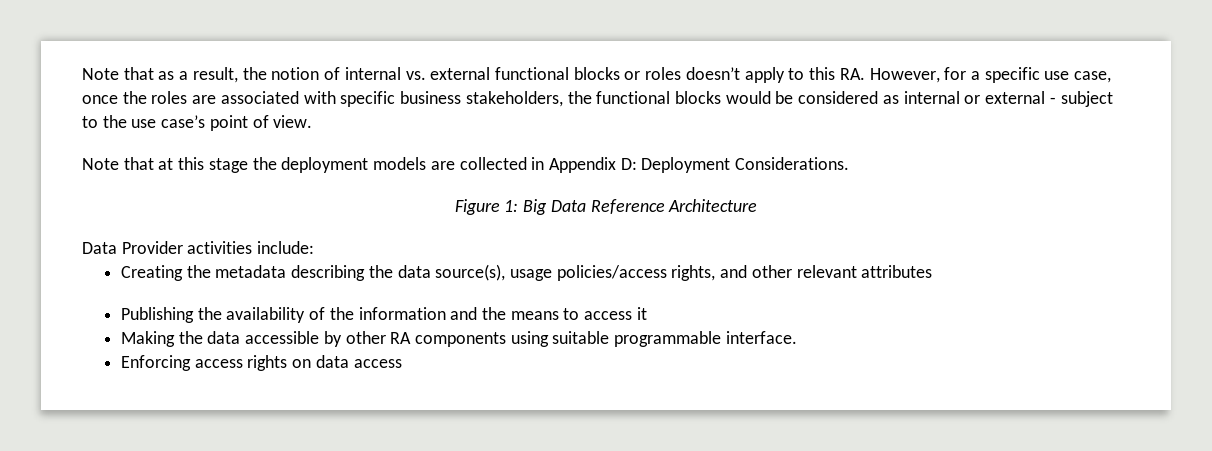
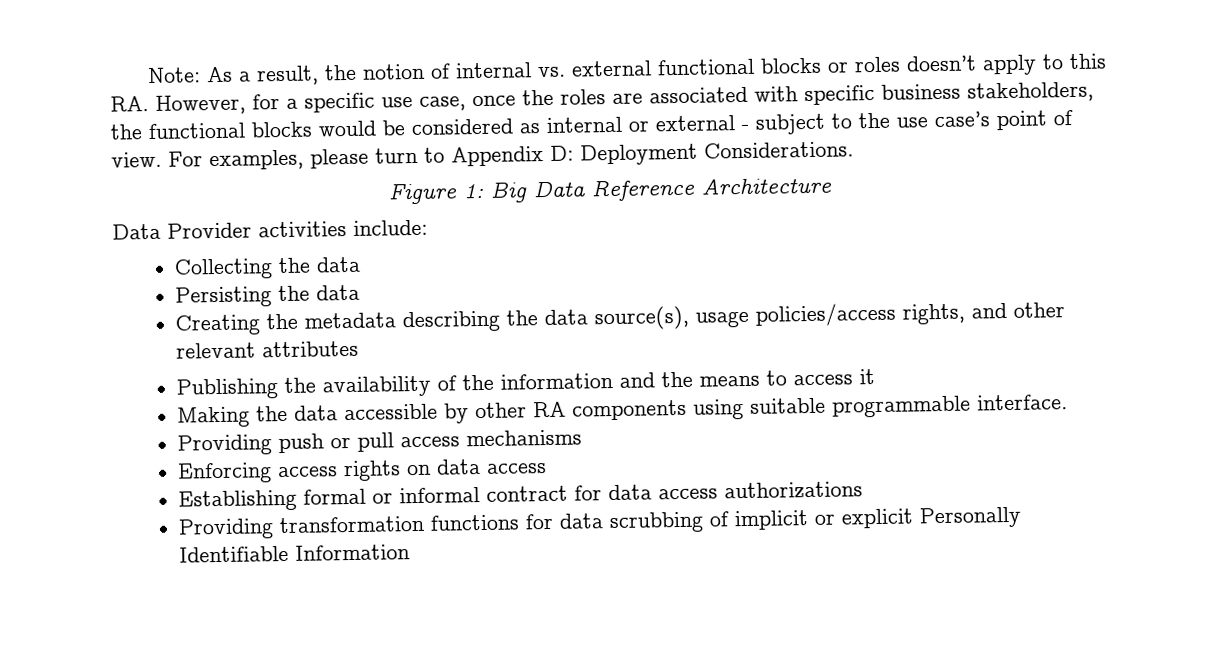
- Note that as a result, the notion of internal vs. external functional blocks or roles doesn’t apply to this RA. However, for a specific use case, once the roles are associated with specific business stakeholders, the functional blocks would be considered as internal or external - subject to the use case’s point of view.
- Note that at this stage the deployment models are collected in Appendix D: Deployment Considerations.
+ Note: As a result, the notion of internal vs. external functional blocks or roles doesn’t apply to this RA. However, for a specific use case, once the roles are associated with specific business stakeholders, the functional blocks would be considered as internal or external - subject to the use case’s point of view. For examples, please turn to Appendix D: Deployment Considerations.
+ Collecting the data
+ Persisting the data
+ Providing push or pull access mechanisms
+ Establishing formal or informal contract for data access authorizations
+ Providing transformation functions for data scrubbing of implicit or explicit Personally Identifiable Information

